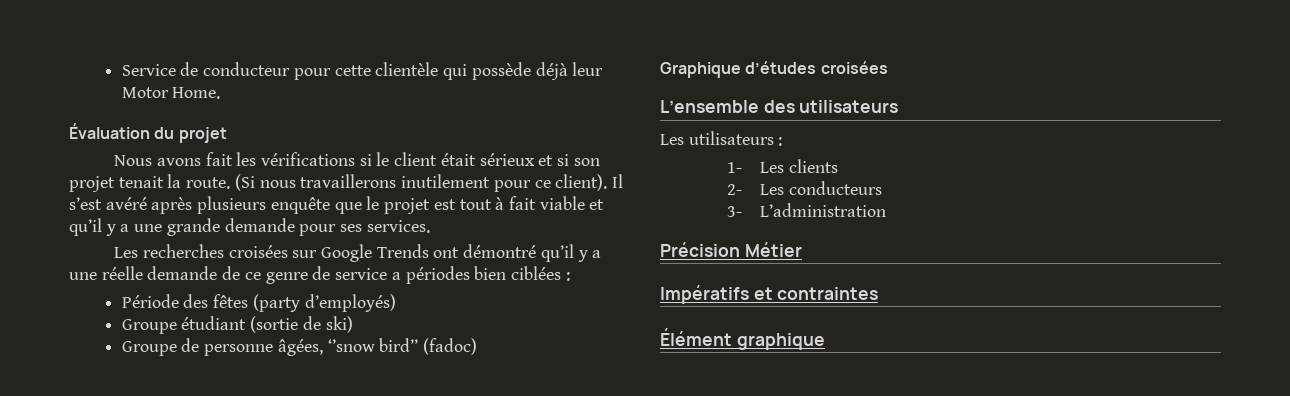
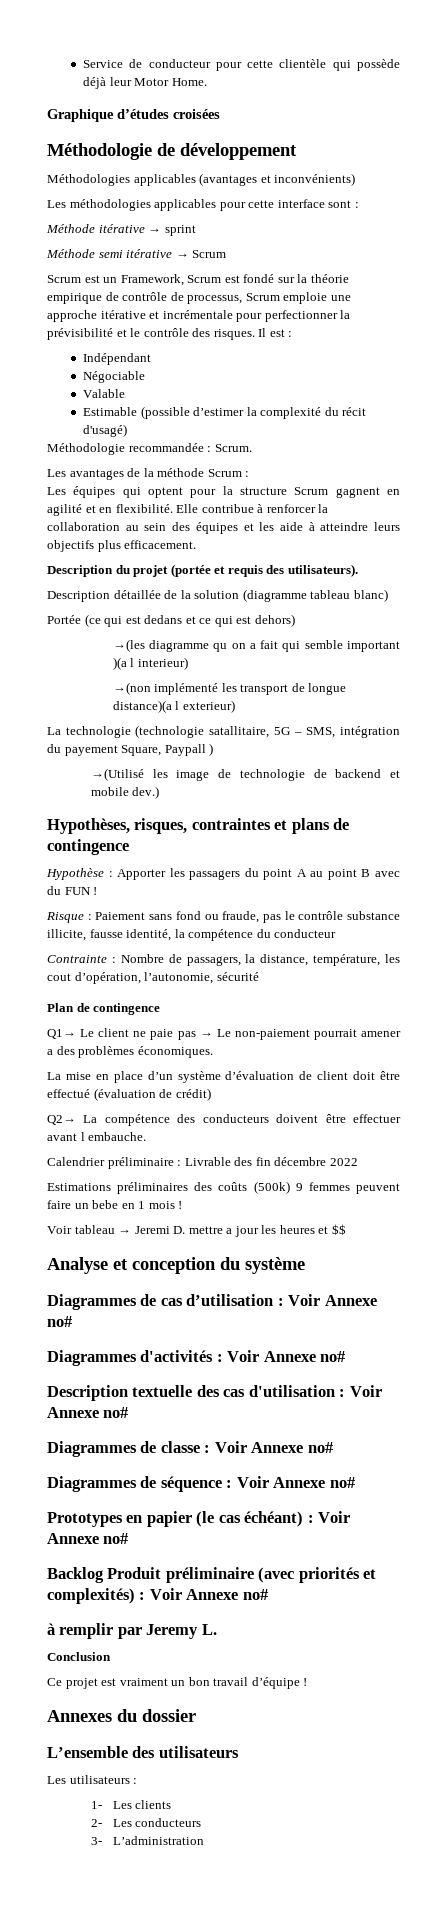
- Évaluation du projet
- Nous avons fait les vérifications si le client était sérieux et si son projet tenait la route. (Si nous travaillerons inutilement pour ce client). Il s’est avéré après plusieurs enquête que le projet est tout à fait viable et qu’il y a une grande demande pour ses services.
- Les recherches croisées sur Google Trends ont démontré qu’il y a une réelle demande de ce genre de service a périodes bien ciblées :
- Période des fêtes (party d’employés)
- Groupe étudiant (sortie de ski)
- Groupe de personne âgées, ‘’snow bird’’ (fadoc)
  Graphique d’études croisées
+ Méthodologie de développement
+ Méthodologies applicables (avantages et inconvénients)
+ Les méthodologies applicables pour cette interface sont :
+ Méthode itérative → sprint
+ Méthode semi itérative → Scrum
+ Scrum est un Framework, Scrum est fondé sur la théorie empirique de contrôle de processus, Scrum emploie une approche itérative et incrémentale pour perfectionner la prévisibilité et le contrôle des risques. Il est :
+ Indépendant
+ Négociable
+ Valable
+ Estimable (possible d’estimer la complexité du récit d'usagé)
+ Méthodologie recommandée : Scrum.
+ Les avantages de la méthode Scrum :
+ Les équipes qui optent pour la structure Scrum gagnent en agilité et en flexibilité. Elle contribue à renforcer la collaboration au sein des équipes et les aide à atteindre leurs objectifs plus efficacement.
+ Description du projet (portée et requis des utilisateurs).
+ Description détaillée de la solution (diagramme tableau blanc)
+ Portée (ce qui est dedans et ce qui est dehors)
+ →(les diagramme qu on a fait qui semble important )(a l interieur)
+ →(non implémenté les transport de longue distance)(a l exterieur)
+ La technologie (technologie satallitaire, 5G – SMS, intégration du payement Square, Paypall )
+ →(Utilisé les image de technologie de backend et mobile dev.)
+ Hypothèses, risques, contraintes et plans de contingence
+ Hypothèse : Apporter les passagers du point A au point B avec du FUN !
+ Risque : Paiement sans fond ou fraude, pas le contrôle substance illicite, fausse identité, la compétence du conducteur
+ Contrainte : Nombre de passagers, la distance, température, les cout d’opération, l’autonomie, sécurité
+ Plan de contingence
+ Q1→ Le client ne paie pas → Le non-paiement pourrait amener a des problèmes économiques.
+ La mise en place d’un système d’évaluation de client doit être effectué (évaluation de crédit)
+ Q2→ La compétence des conducteurs doivent être effectuer avant l embauche.
+ Calendrier préliminaire : Livrable des fin décembre 2022
+ Estimations préliminaires des coûts (500k) 9 femmes peuvent faire un bebe en 1 mois !
+ Voir tableau → Jeremi D. mettre a jour les heures et $$
+ Analyse et conception du système
+ Diagrammes de cas d’utilisation : Voir Annexe no#
+ Diagrammes d'activités : Voir Annexe no#
+ Description textuelle des cas d'utilisation : Voir Annexe no#
+ Diagrammes de classe : Voir Annexe no#
+ Diagrammes de séquence : Voir Annexe no#
+ Prototypes en papier (le cas échéant) : Voir Annexe no#
+ Backlog Produit préliminaire (avec priorités et complexités) : Voir Annexe no#
+ à remplir par Jeremy L.
+ Conclusion
+ Ce projet est vraiment un bon travail d’équipe !
+ Annexes du dossier
- Précision Métier
- Impératifs et contraintes
- Élément graphique

